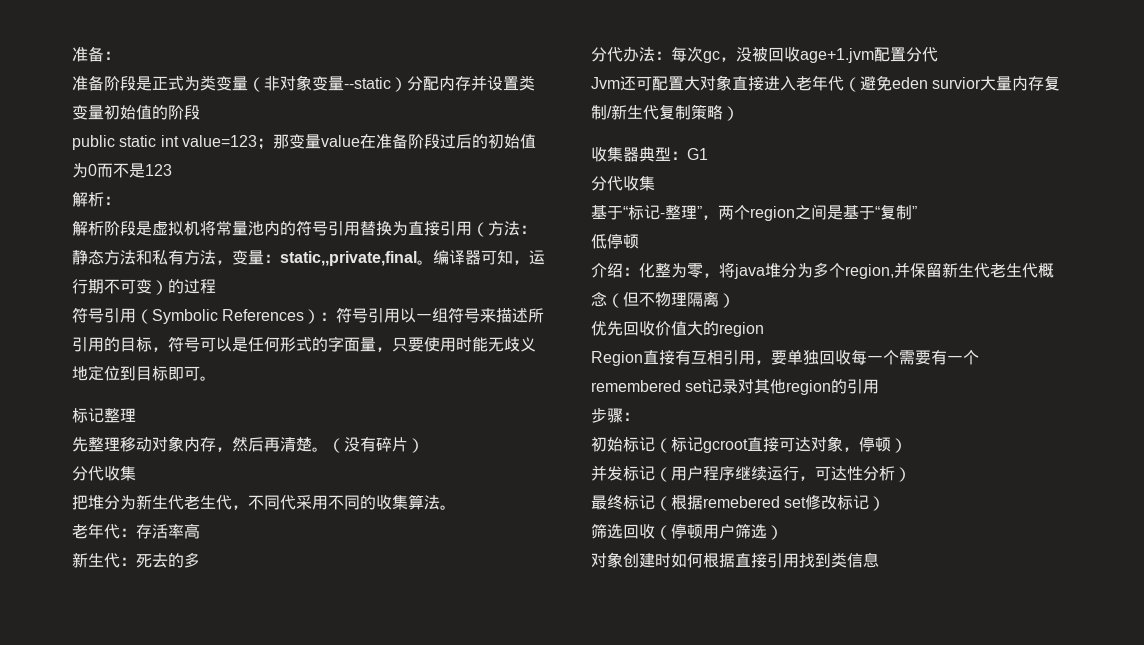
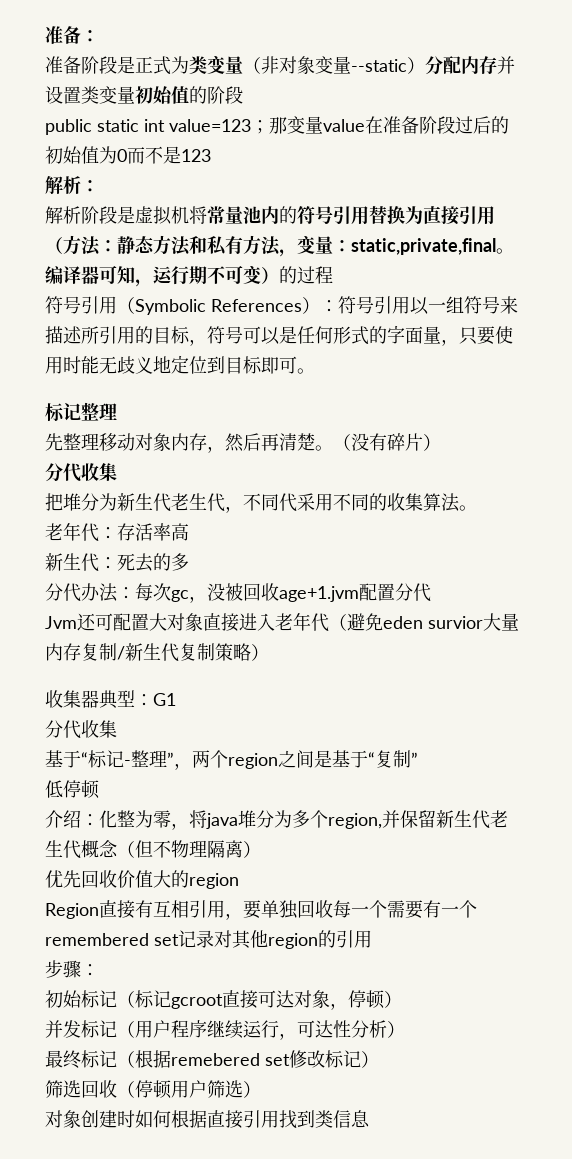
- 解析阶段是虚拟机将常量池内的符号引用替换为直接引用（方法：静态方法和私有方法，变量：static,,private,final。
+ 解析阶段是虚拟机将常量池内的符号引用替换为直接引用（方法：静态方法和私有方法，变量：static,private,final。

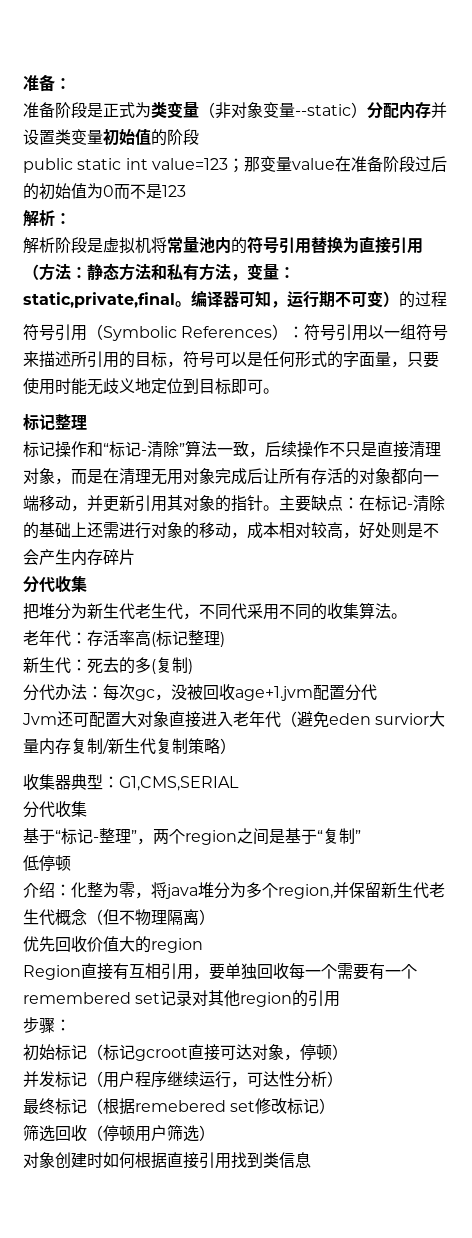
- 先整理移动对象内存，然后再清楚。（没有碎片）
+ 标记操作和“标记-清除”算法一致，后续操作不只是直接清理对象，而是在清理无用对象完成后让所有存活的对象都向一端移动，并更新引用其对象的指针。主要缺点：在标记-清除的基础上还需进行对象的移动，成本相对较高，好处则是不会产生内存碎片
- 老年代：存活率高
+ 老年代：存活率高(标记整理)
- 新生代：死去的多
+ 新生代：死去的多(复制)
- 收集器典型：G1
+ 收集器典型：G1,CMS,SERIAL

